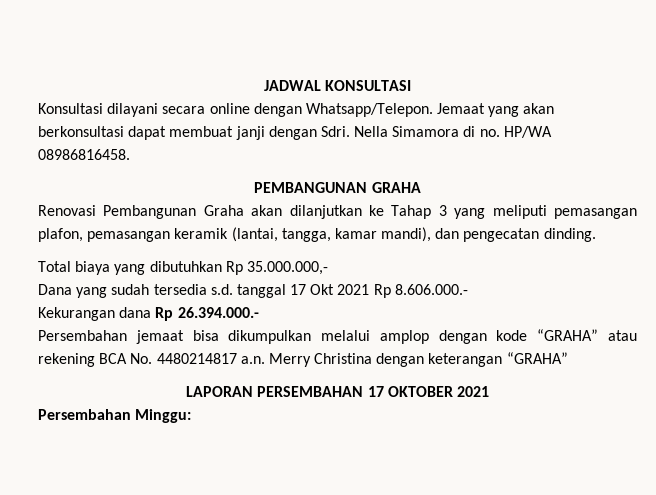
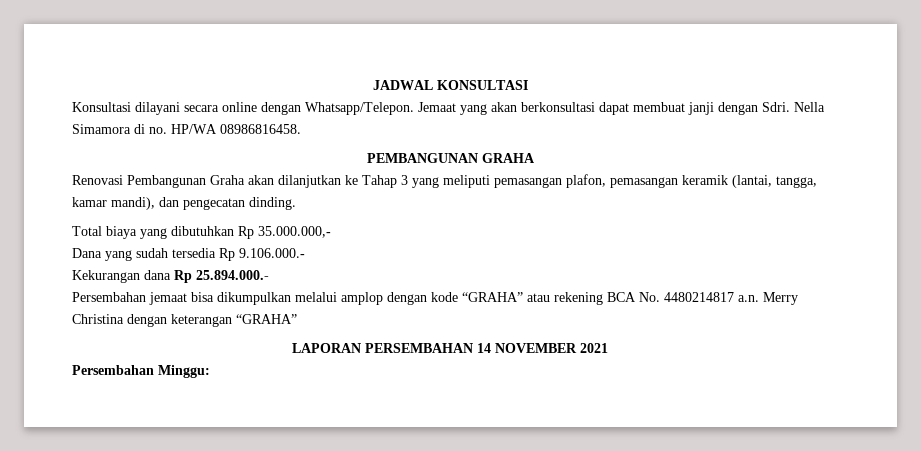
- Dana yang sudah tersedia s.d. tanggal 17 Okt 2021 Rp 8.606.000.-
+ Dana yang sudah tersedia Rp 9.106.000.-
- Kekurangan dana Rp 26.394.000.-
+ Kekurangan dana Rp 25.894.000.-
- LAPORAN PERSEMBAHAN 17 OKTOBER 2021
+ LAPORAN PERSEMBAHAN 14 NOVEMBER 2021

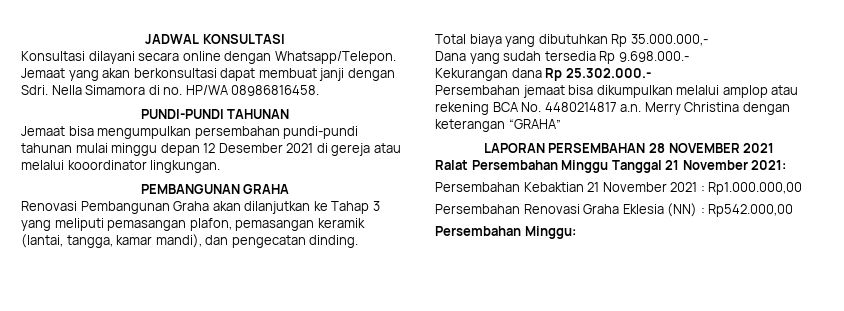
+ PUNDI-PUNDI TAHUNAN
+ Jemaat bisa mengumpulkan persembahan pundi-pundi tahunan mulai minggu depan 12 Desember 2021 di gereja atau melalui kooordinator lingkungan.
- Dana yang sudah tersedia Rp 9.106.000.-
+ Dana yang sudah tersedia Rp 9.698.000.-
- Kekurangan dana Rp 25.894.000.-
+ Kekurangan dana Rp 25.302.000.-
- Persembahan jemaat bisa dikumpulkan melalui amplop dengan kode “GRAHA” atau rekening BCA No. 4480214817 a.n. Merry Christina dengan keterangan “GRAHA”
+ Persembahan jemaat bisa dikumpulkan melalui amplop atau rekening BCA No. 4480214817 a.n. Merry Christina dengan keterangan “GRAHA”
- LAPORAN PERSEMBAHAN 14 NOVEMBER 2021
+ LAPORAN PERSEMBAHAN 28 NOVEMBER 2021
+ Ralat Persembahan Minggu Tanggal 21 November 2021:
+ Persembahan Kebaktian 21 November 2021 : Rp1.000.000,00
+ Persembahan Renovasi Graha Eklesia (NN) : Rp542.000,00

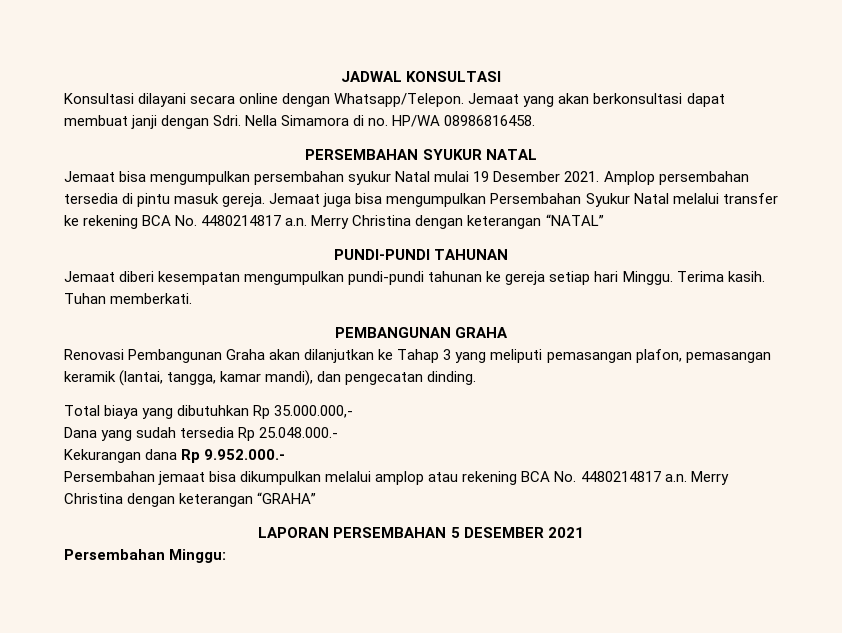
- PUNDI-PUNDI TAHUNAN
+ PERSEMBAHAN SYUKUR NATAL
- Jemaat bisa mengumpulkan persembahan pundi-pundi tahunan mulai minggu depan 12 Desember 2021 di gereja atau melalui kooordinator lingkungan.
+ Jemaat bisa mengumpulkan persembahan syukur Natal mulai 19 Desember 2021. Amplop persembahan tersedia di pintu masuk gereja. Jemaat juga bisa mengumpulkan Persembahan Syukur Natal melalui transfer ke rekening BCA No. 4480214817 a.n. Merry Christina dengan keterangan “NATAL”
+ PUNDI-PUNDI TAHUNAN
+ Jemaat diberi kesempatan mengumpulkan pundi-pundi tahunan ke gereja setiap hari Minggu. Terima kasih. Tuhan memberkati.
- Dana yang sudah tersedia Rp 9.698.000.-
+ Dana yang sudah tersedia Rp 25.048.000.-
- Kekurangan dana Rp 25.302.000.-
+ Kekurangan dana Rp 9.952.000.-
- LAPORAN PERSEMBAHAN 28 NOVEMBER 2021
- Ralat Persembahan Minggu Tanggal 21 November 2021:
- Persembahan Kebaktian 21 November 2021 : Rp1.000.000,00
- Persembahan Renovasi Graha Eklesia (NN) : Rp542.000,00
+ LAPORAN PERSEMBAHAN 5 DESEMBER 2021

